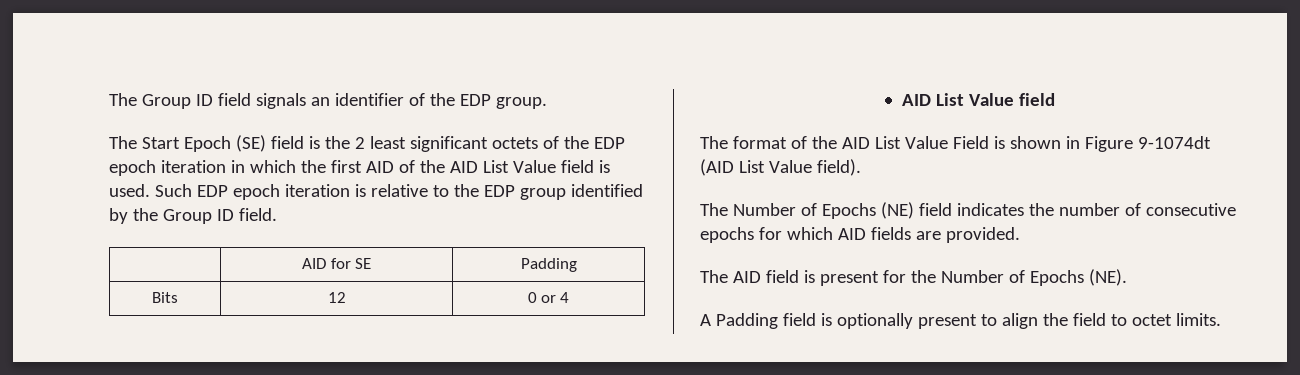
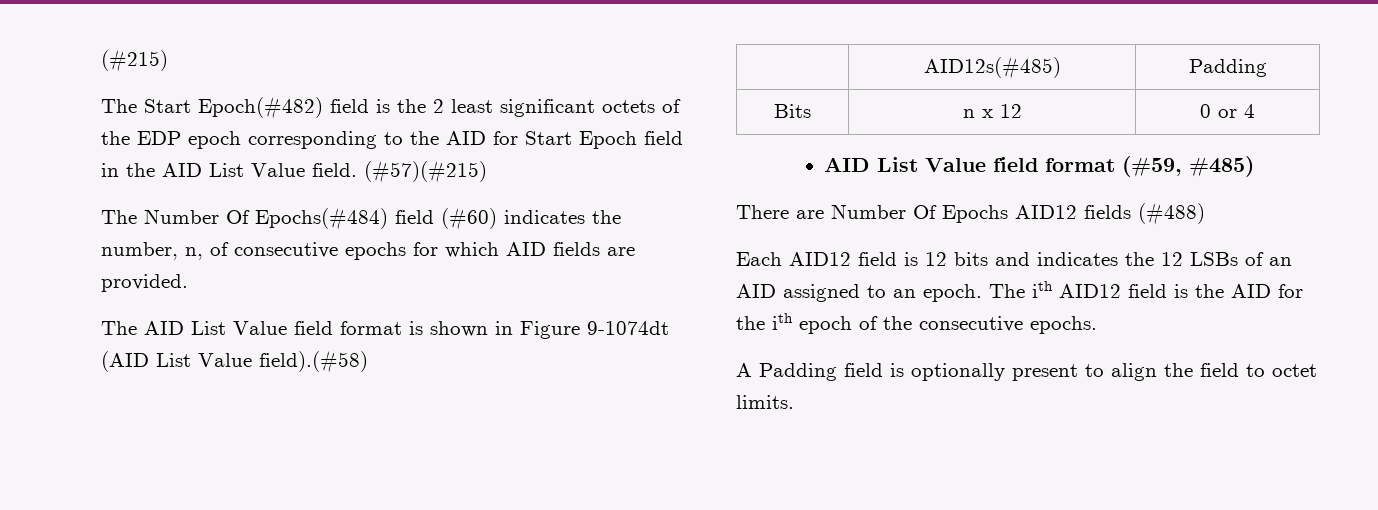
- The Group ID field signals an identifier of the EDP group.
+ (#215)
- The Start Epoch (SE) field is the 2 least significant octets of the EDP epoch iteration in which the first AID of the AID List Value field is used. Such EDP epoch iteration is relative to the EDP group identified by the Group ID field.
- | AID for SE | Padding
- Bits | 12 | 0 or 4
- AID List Value field
- The format of the AID List Value Field is shown in Figure 9-1074dt (AID List Value field).
- The Number of Epochs (NE) field indicates the number of consecutive epochs for which AID fields are provided.
+ The Start Epoch(#482) field is the 2 least significant octets of the EDP epoch corresponding to the AID for Start Epoch field in the AID List Value field. (#57)(#215)
+ The Number Of Epochs(#484) field (#60) indicates the number, n, of consecutive epochs for which AID fields are provided.
- The AID field is present for the Number of Epochs (NE).
+ The AID List Value field format is shown in Figure 9-1074dt (AID List Value field).(#58)
+ | AID12s(#485) | Padding
+ Bits | n x 12 | 0 or 4
+ AID List Value field format (#59, #485)
+ There are Number Of Epochs AID12 fields (#488)
+ Each AID12 field is 12 bits and indicates the 12 LSBs of an AID assigned to an epoch. The ith AID12 field is the AID for the ith epoch of the consecutive epochs.

